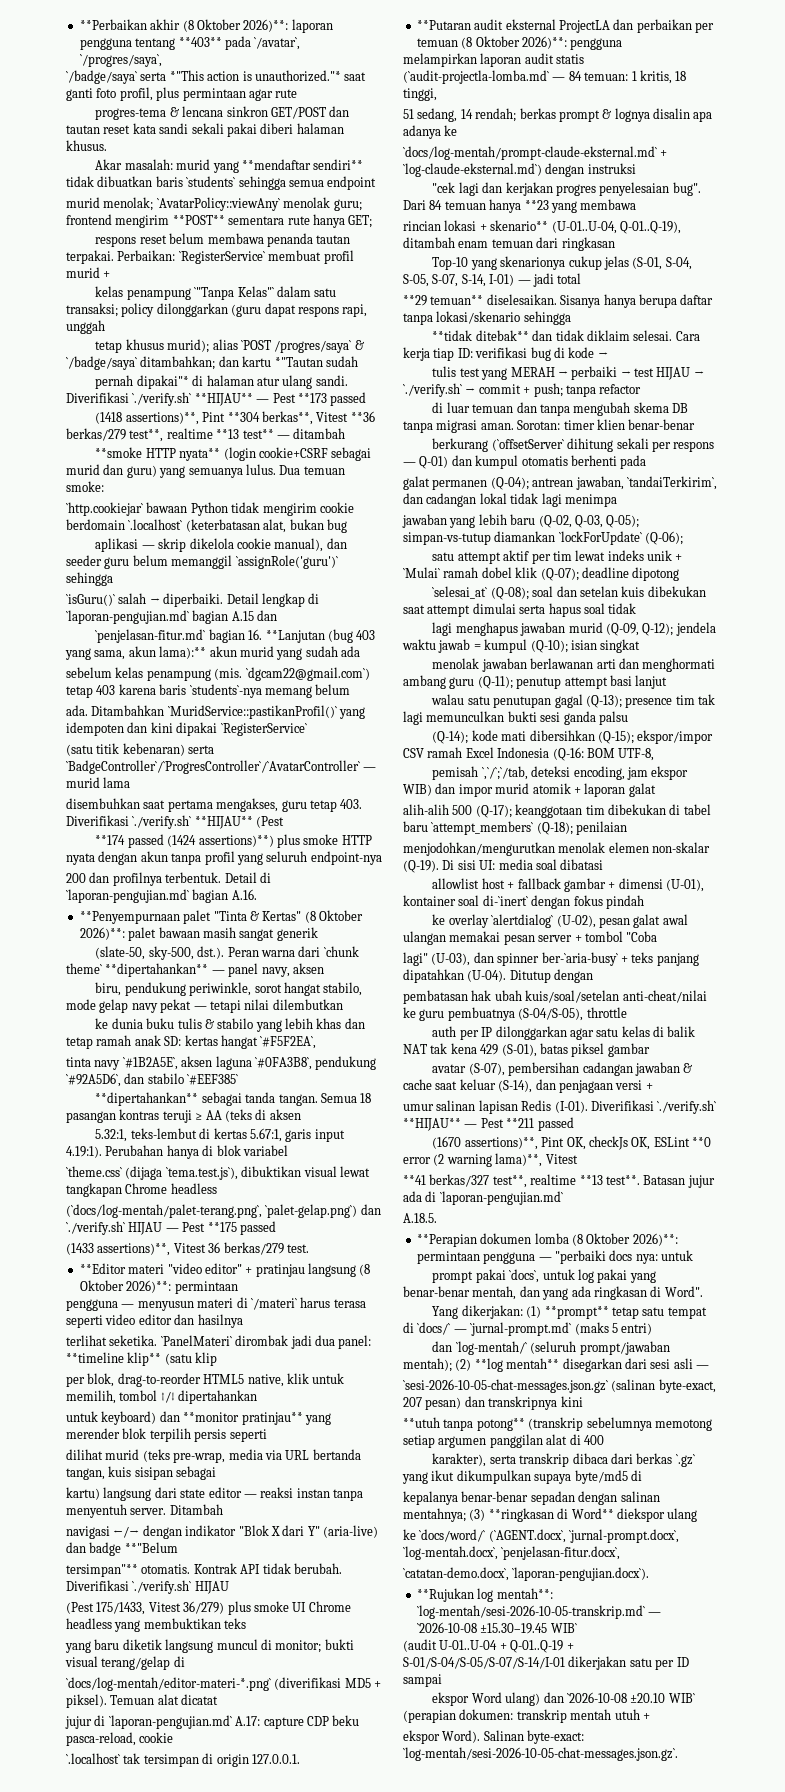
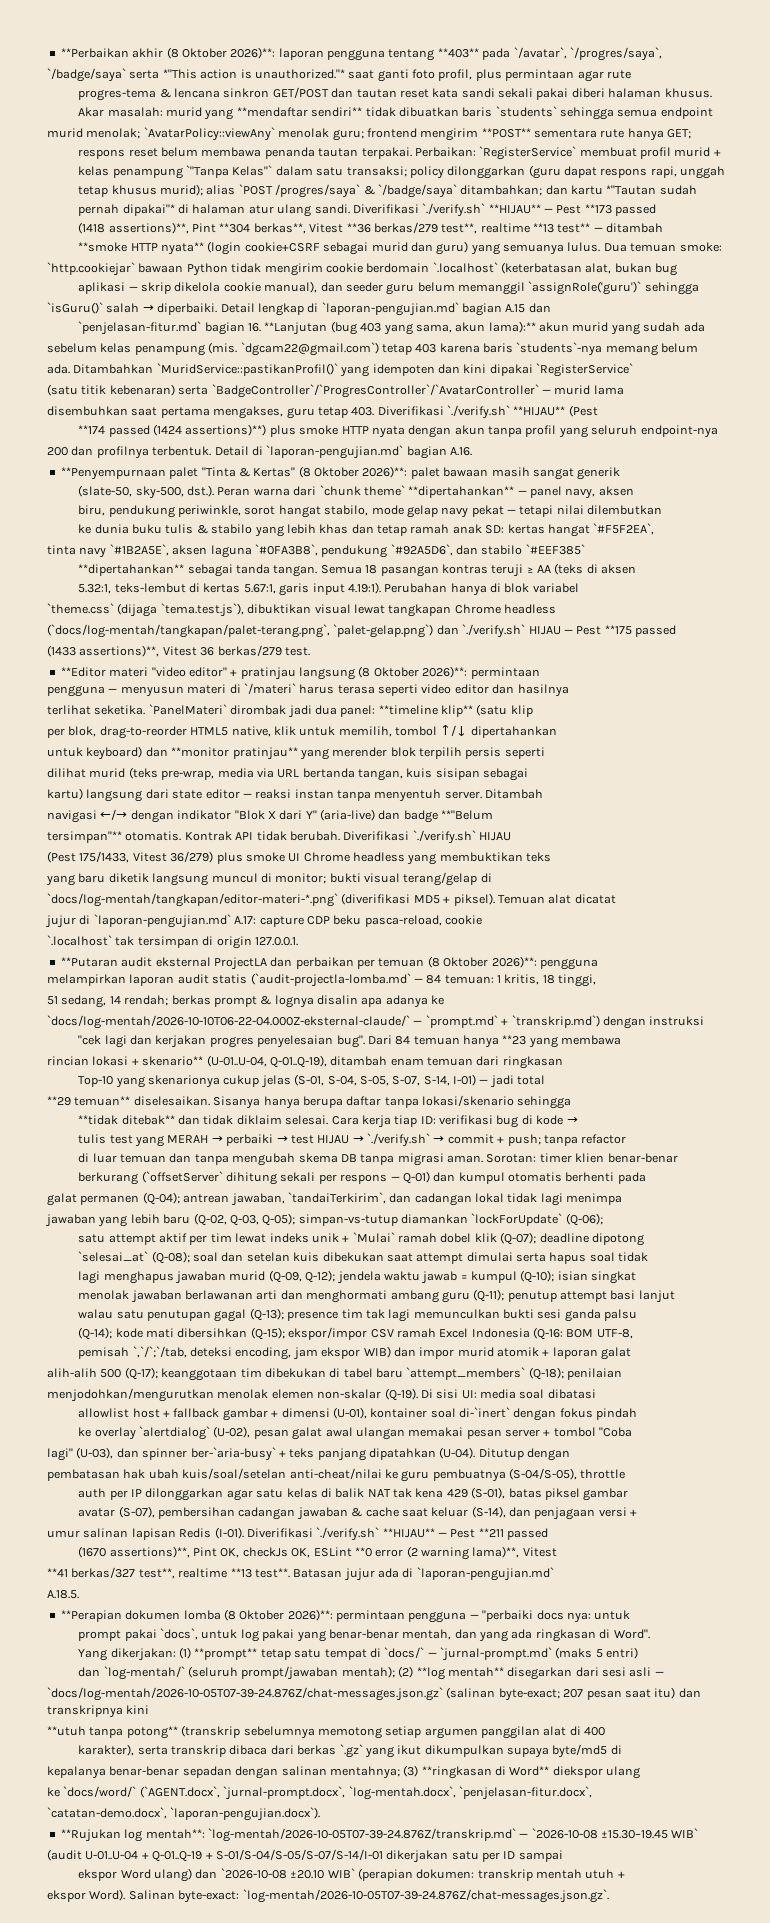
- (`docs/log-mentah/palet-terang.png`, `palet-gelap.png`) dan `./verify.sh` HIJAU — Pest **175 passed
+ (`docs/log-mentah/tangkapan/palet-terang.png`, `palet-gelap.png`) dan `./verify.sh` HIJAU — Pest **175 passed
- `docs/log-mentah/editor-materi-*.png` (diverifikasi MD5 + piksel).
+ `docs/log-mentah/tangkapan/editor-materi-*.png` (diverifikasi MD5 + piksel).
- `docs/log-mentah/prompt-claude-eksternal.md` + `log-claude-eksternal.md`) dengan instruksi
+ `docs/log-mentah/2026-10-10T06-22-04.000Z-eksternal-claude/` — `prompt.md` + `transkrip.md`) dengan instruksi
- `sesi-2026-10-05-chat-messages.json.gz` (salinan byte-exact, 207 pesan) dan transkripnya kini
+ `docs/log-mentah/2026-10-05T07-39-24.876Z/chat-messages.json.gz` (salinan byte-exact; 207 pesan saat itu) dan transkripnya kini
- **Rujukan log mentah**: `log-mentah/sesi-2026-10-05-transkrip.md` — `2026-10-08 ±15.30–19.45 WIB`
+ **Rujukan log mentah**: `log-mentah/2026-10-05T07-39-24.876Z/transkrip.md` — `2026-10-08 ±15.30–19.45 WIB`
- Salinan byte-exact: `log-mentah/sesi-2026-10-05-chat-messages.json.gz`.
+ Salinan byte-exact: `log-mentah/2026-10-05T07-39-24.876Z/chat-messages.json.gz`.

